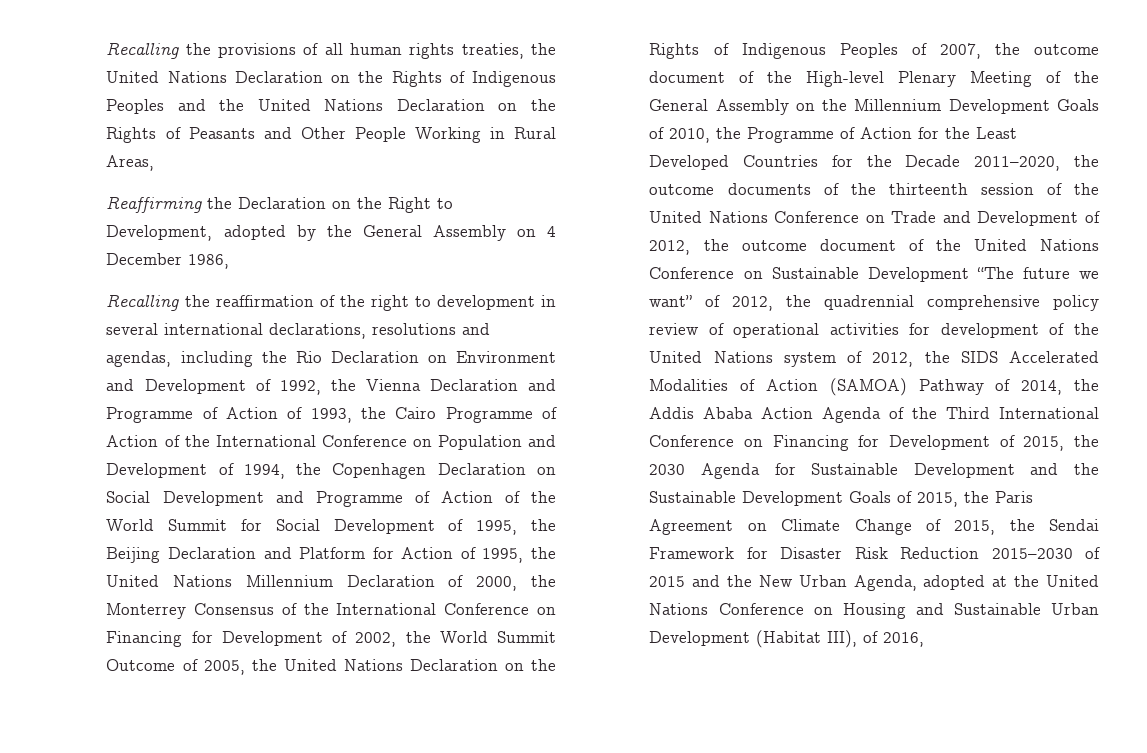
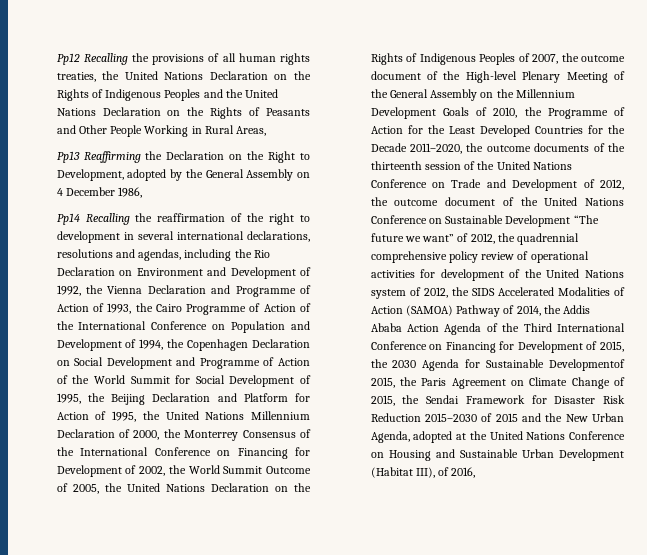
- Recalling the provisions of all human rights treaties, the United Nations Declaration on the Rights of Indigenous Peoples and the United Nations Declaration on the Rights of Peasants and Other People Working in Rural Areas,
+ Pp12 Recalling the provisions of all human rights treaties, the United Nations Declaration on the Rights of Indigenous Peoples and the United Nations Declaration on the Rights of Peasants and Other People Working in Rural Areas,
- Reaffirming the Declaration on the Right to Development, adopted by the General Assembly on 4 December 1986,
+ Pp13 Reaffirming the Declaration on the Right to Development, adopted by the General Assembly on 4 December 1986,
- Recalling the reaffirmation of the right to development in several international declarations, resolutions and agendas, including the Rio Declaration on Environment and Development of 1992, the Vienna Declaration and Programme of Action of 1993, the Cairo Programme of Action of the International Conference on Population and Development of 1994, the Copenhagen Declaration on Social Development and Programme of Action of the World Summit for Social Development of 1995, the Beijing Declaration and Platform for Action of 1995, the United Nations Millennium Declaration of 2000, the Monterrey Consensus of the International Conference on Financing for Development of 2002, the World Summit Outcome of 2005, the United Nations Declaration on the Rights of Indigenous Peoples of 2007, the outcome document of the High-level Plenary Meeting of the General Assembly on the Millennium Development Goals of 2010, the Programme of Action for the Least Developed Countries for the Decade 2011–2020, the outcome documents of the thirteenth session of the United Nations Conference on Trade and Development of 2012, the outcome document of the United Nations Conference on Sustainable Development “The future we want” of 2012, the quadrennial comprehensive policy review of operational activities for development of the United Nations system of 2012, the SIDS Accelerated Modalities of Action (SAMOA) Pathway of 2014, the Addis Ababa Action Agenda of the Third International Conference on Financing for Development of 2015, the 2030 Agenda for Sustainable Development and the Sustainable Development Goals of 2015, the Paris Agreement on Climate Change of 2015, the Sendai Framework for Disaster Risk Reduction 2015–2030 of 2015 and the New Urban Agenda, adopted at the United Nations Conference on Housing and Sustainable Urban Development (Habitat III), of 2016,
+ Pp14 Recalling the reaffirmation of the right to development in several international declarations, resolutions and agendas, including the Rio Declaration on Environment and Development of 1992, the Vienna Declaration and Programme of Action of 1993, the Cairo Programme of Action of the International Conference on Population and Development of 1994, the Copenhagen Declaration on Social Development and Programme of Action of the World Summit for Social Development of 1995, the Beijing Declaration and Platform for Action of 1995, the United Nations Millennium Declaration of 2000, the Monterrey Consensus of the International Conference on Financing for Development of 2002, the World Summit Outcome of 2005, the United Nations Declaration on the Rights of Indigenous Peoples of 2007, the outcome document of the High-level Plenary Meeting of the General Assembly on the Millennium Development Goals of 2010, the Programme of Action for the Least Developed Countries for the Decade 2011–2020, the outcome documents of the thirteenth session of the United Nations Conference on Trade and Development of 2012, the outcome document of the United Nations Conference on Sustainable Development “The future we want” of 2012, the quadrennial comprehensive policy review of operational activities for development of the United Nations system of 2012, the SIDS Accelerated Modalities of Action (SAMOA) Pathway of 2014, the Addis Ababa Action Agenda of the Third International Conference on Financing for Development of 2015, the 2030 Agenda for Sustainable Developmentof 2015, the Paris Agreement on Climate Change of 2015, the Sendai Framework for Disaster Risk Reduction 2015–2030 of 2015 and the New Urban Agenda, adopted at the United Nations Conference on Housing and Sustainable Urban Development (Habitat III), of 2016,

